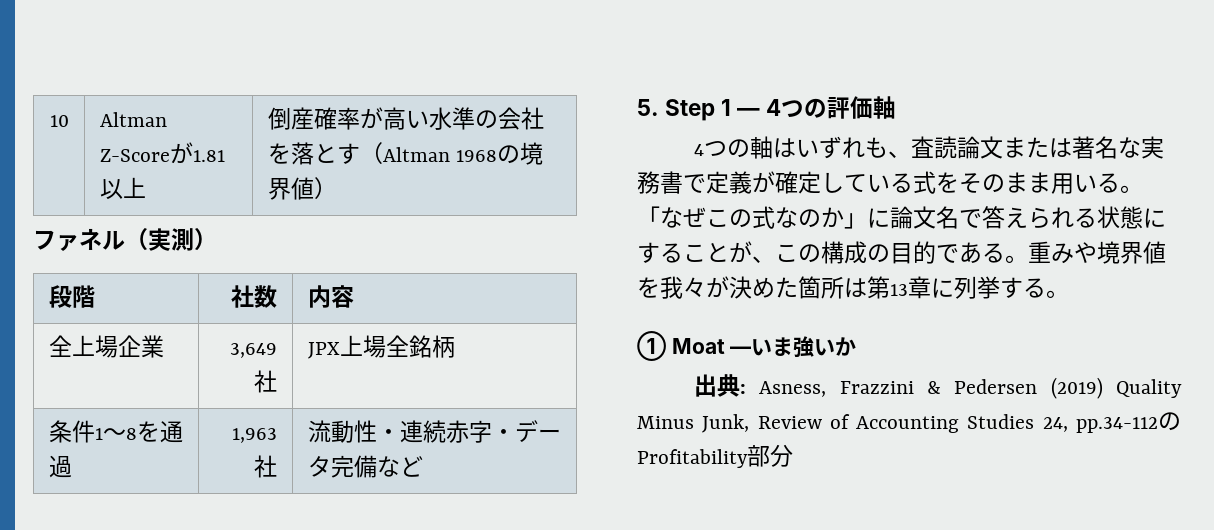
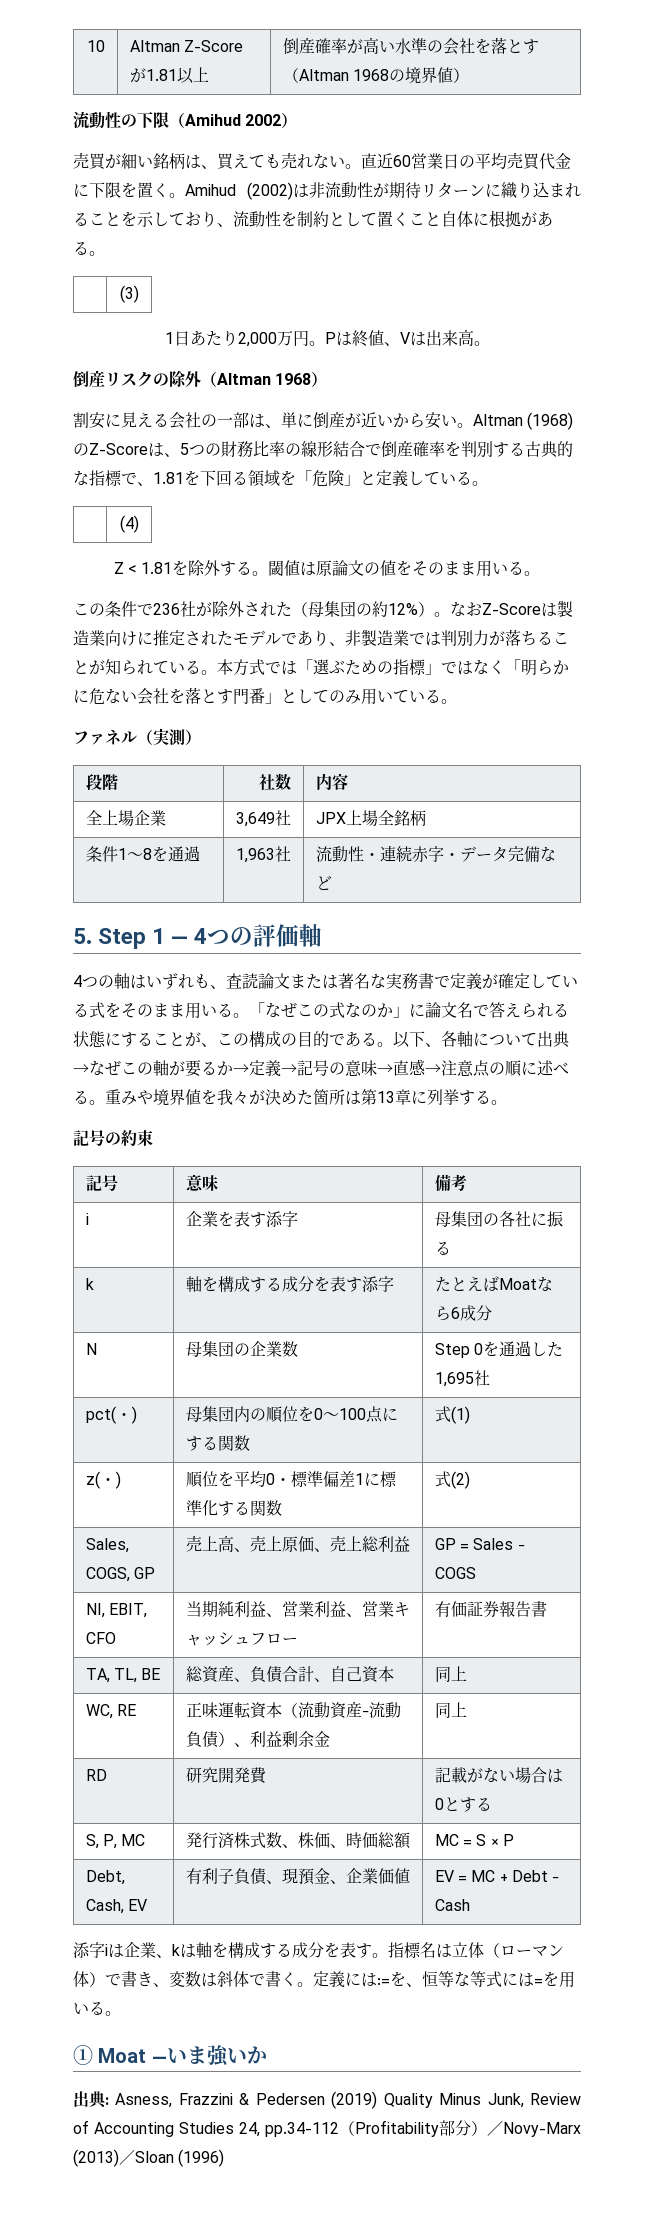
+ 流動性の下限（Amihud 2002）
+ 売買が細い銘柄は、買えても売れない。直近60営業日の平均売買代金に下限を置く。Amihud (2002)は非流動性が期待リターンに織り込まれることを示しており、流動性を制約として置くこと自体に根拠がある。
+ | (3)
+ 1日あたり2,000万円。Pは終値、Vは出来高。
+ 倒産リスクの除外（Altman 1968）
+ 割安に見える会社の一部は、単に倒産が近いから安い。Altman (1968)のZ-Scoreは、5つの財務比率の線形結合で倒産確率を判別する古典的な指標で、1.81を下回る領域を「危険」と定義している。
+ | (4)
+ Z < 1.81を除外する。閾値は原論文の値をそのまま用いる。
+ この条件で236社が除外された（母集団の約12%）。なおZ-Scoreは製造業向けに推定されたモデルであり、非製造業では判別力が落ちることが知られている。本方式では「選ぶための指標」ではなく「明らかに危ない会社を落とす門番」としてのみ用いている。
+ 以下、各軸について出典→なぜこの軸が要るか→定義→記号の意味→直感→注意点の順に述べる。
+ 記号の約束
+ 記号 | 意味 | 備考
+ i | 企業を表す添字 | 母集団の各社に振る
+ k | 軸を構成する成分を表す添字 | たとえばMoatなら6成分
+ N | 母集団の企業数 | Step 0を通過した1,695社
+ pct(・) | 母集団内の順位を0〜100点にする関数 | 式(1)
+ z(・) | 順位を平均0・標準偏差1に標準化する関数 | 式(2)
+ Sales, COGS, GP | 売上高、売上原価、売上総利益 | GP = Sales − COGS
+ NI, EBIT, CFO | 当期純利益、営業利益、営業キャッシュフロー | 有価証券報告書
+ TA, TL, BE | 総資産、負債合計、自己資本 | 同上
+ WC, RE | 正味運転資本（流動資産−流動負債）、利益剰余金 | 同上
+ RD | 研究開発費 | 記載がない場合は0とする
+ S, P, MC | 発行済株式数、株価、時価総額 | MC = S × P
+ Debt, Cash, EV | 有利子負債、現預金、企業価値 | EV = MC + Debt − Cash
+ 添字iは企業、kは軸を構成する成分を表す。指標名は立体（ローマン体）で書き、変数は斜体で書く。定義には:=を、恒等な等式には=を用いる。
- 出典: Asness, Frazzini & Pedersen (2019) Quality Minus Junk, Review of Accounting Studies 24, pp.34-112のProfitability部分
+ 出典: Asness, Frazzini & Pedersen (2019) Quality Minus Junk, Review of Accounting Studies 24, pp.34-112（Profitability部分）／Novy-Marx (2013)／Sloan (1996)

